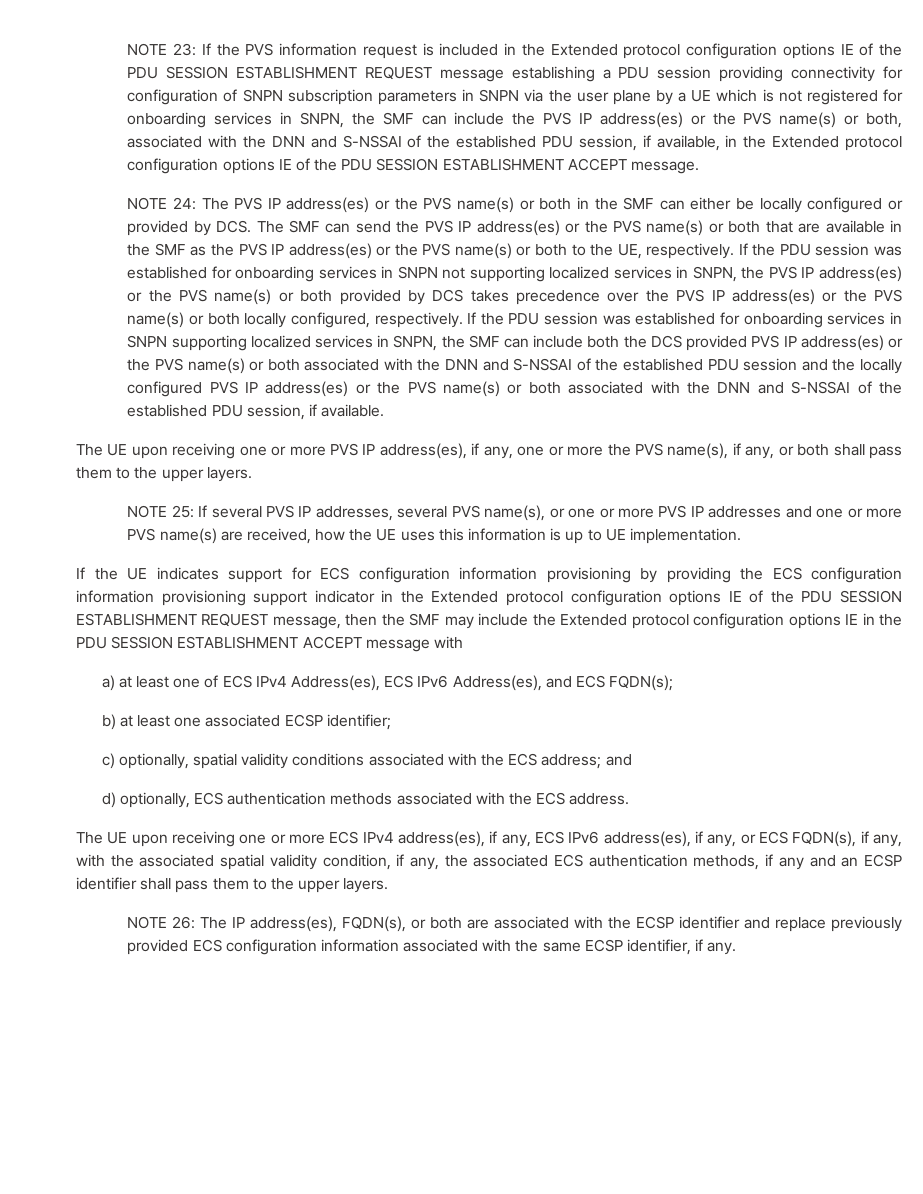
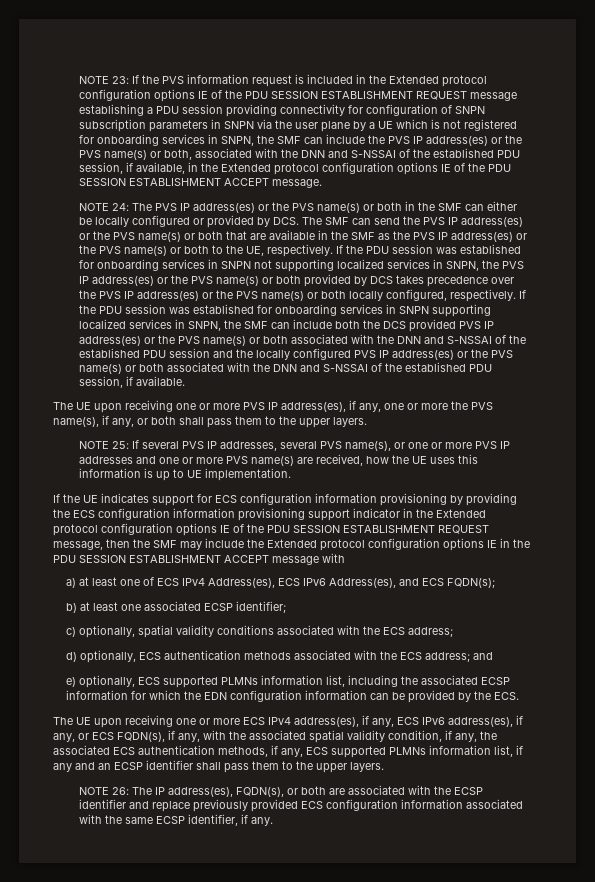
- c) optionally, spatial validity conditions associated with the ECS address; and
+ c) optionally, spatial validity conditions associated with the ECS address;
- d) optionally, ECS authentication methods associated with the ECS address.
+ d) optionally, ECS authentication methods associated with the ECS address; and
+ e) optionally, ECS supported PLMNs information list, including the associated ECSP information for which the EDN configuration information can be provided by the ECS.
- The UE upon receiving one or more ECS IPv4 address(es), if any, ECS IPv6 address(es), if any, or ECS FQDN(s), if any, with the associated spatial validity condition, if any, the associated ECS authentication methods, if any and an ECSP identifier shall pass them to the upper layers.
+ The UE upon receiving one or more ECS IPv4 address(es), if any, ECS IPv6 address(es), if any, or ECS FQDN(s), if any, with the associated spatial validity condition, if any, the associated ECS authentication methods, if any, ECS supported PLMNs information list, if any and an ECSP identifier shall pass them to the upper layers.

